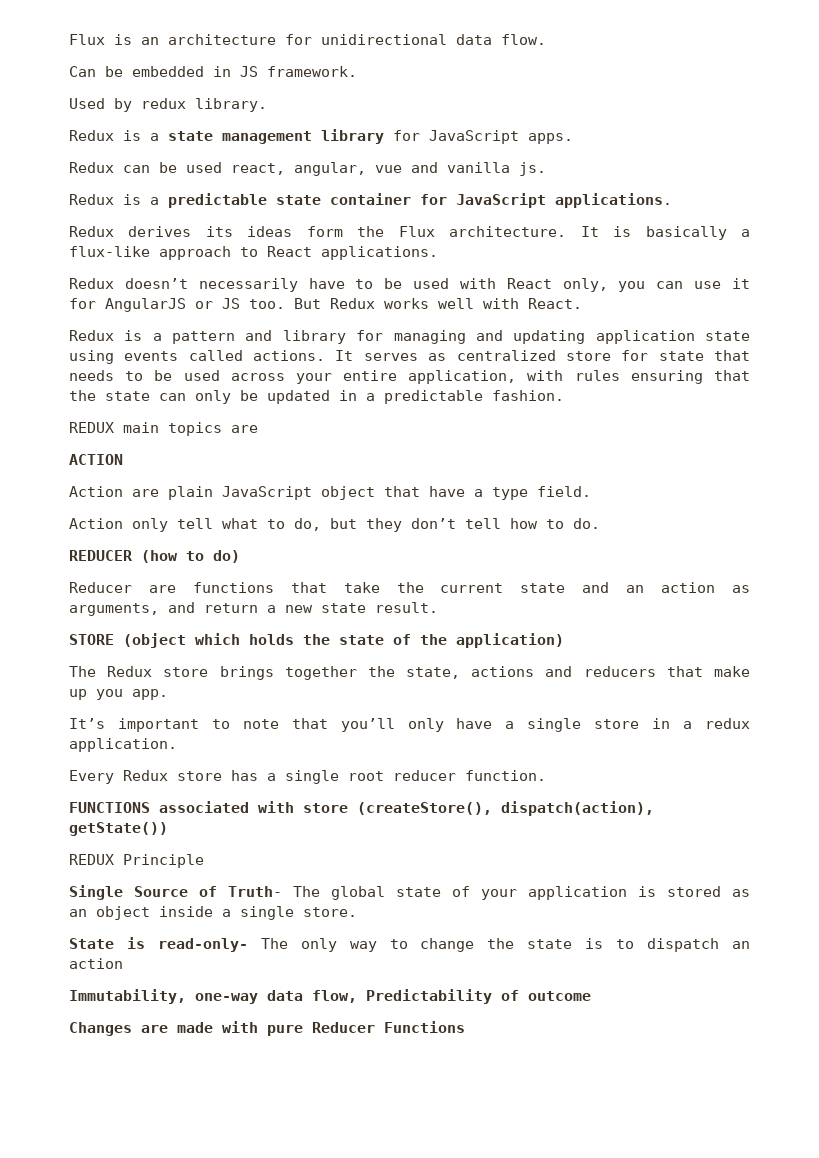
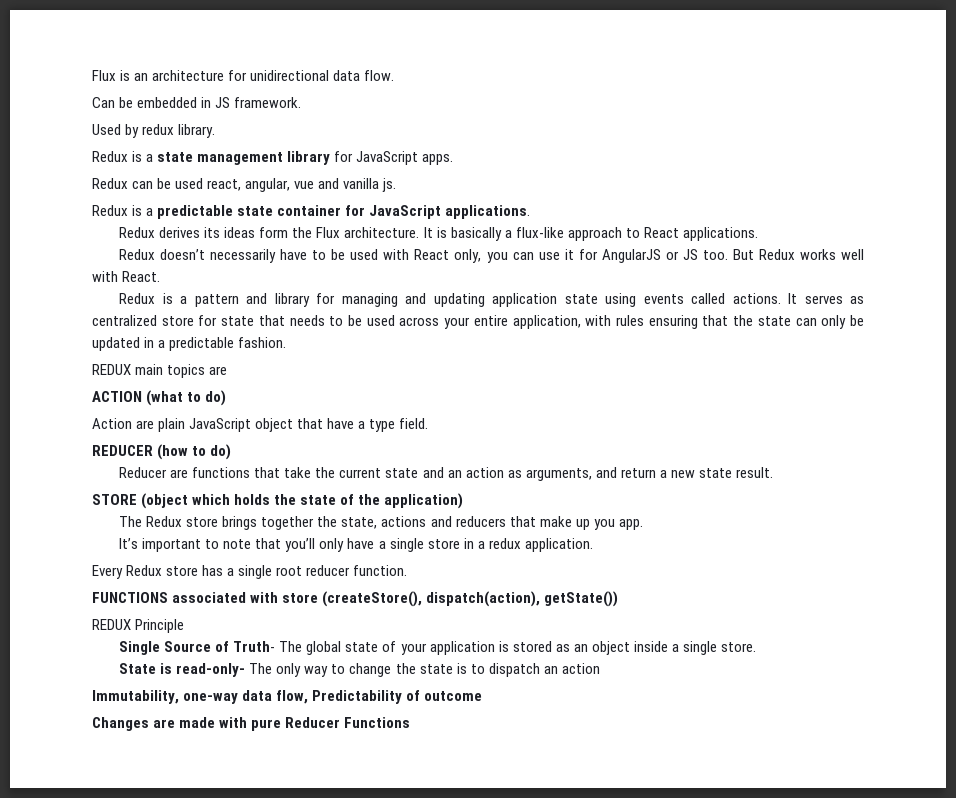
- ACTION
+ ACTION (what to do)
- Action only tell what to do, but they don’t tell how to do.

